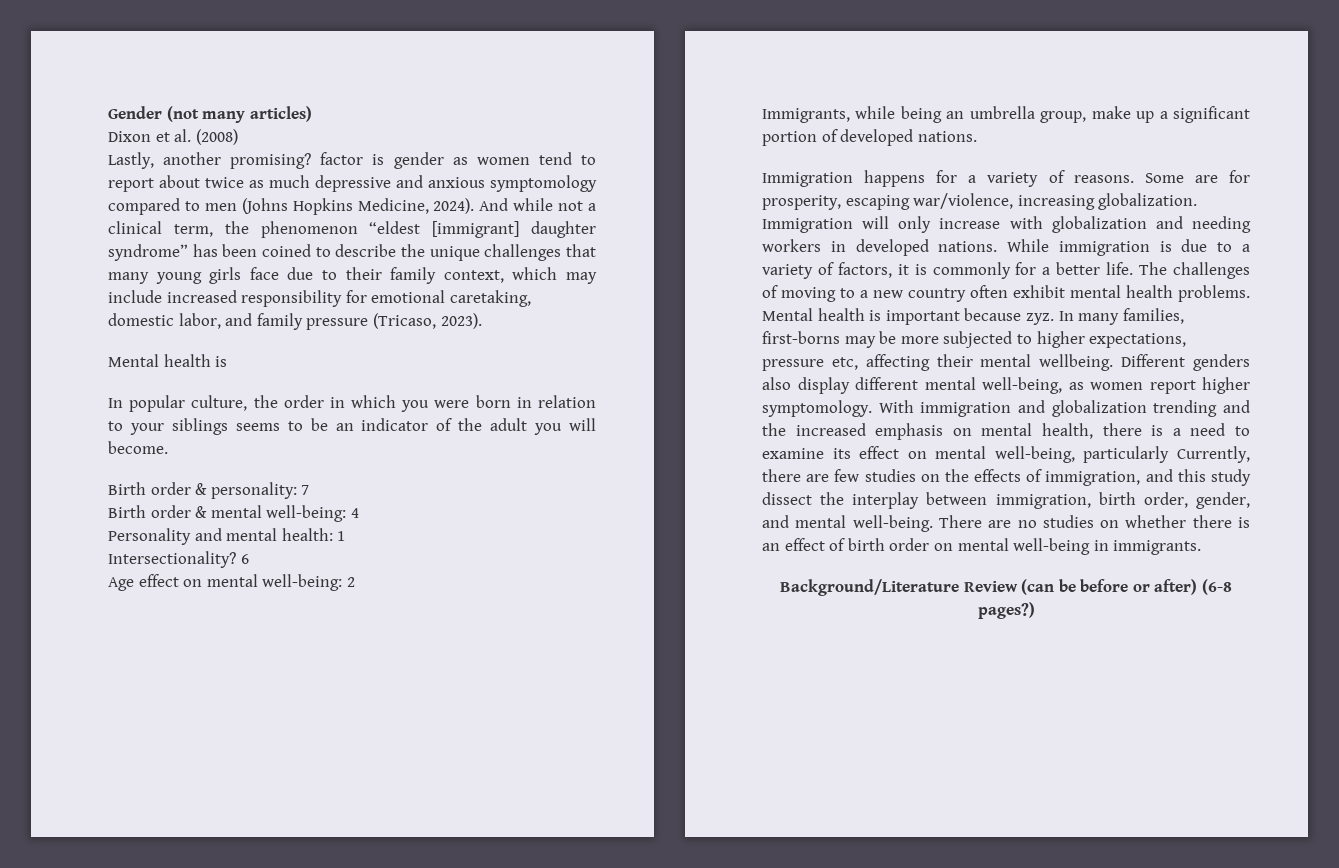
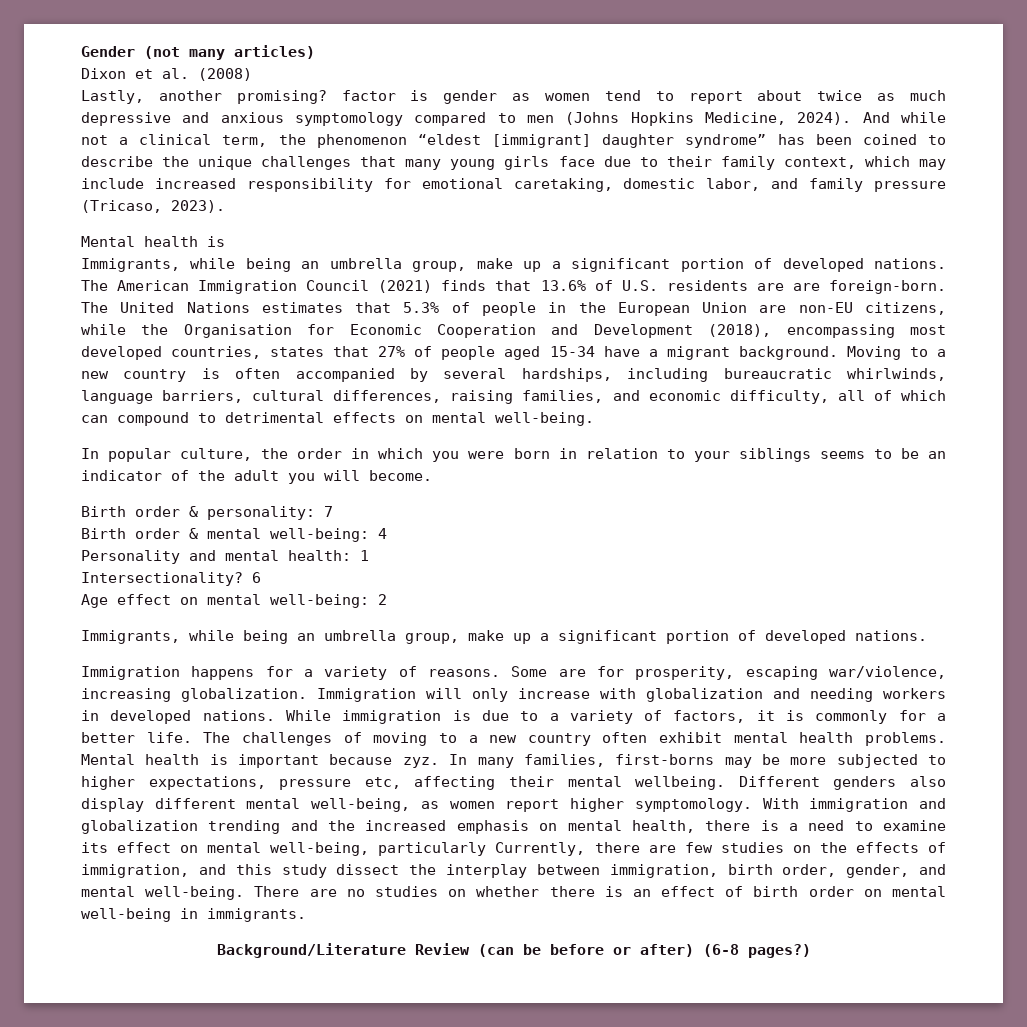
+ Immigrants, while being an umbrella group, make up a significant portion of developed nations. The American Immigration Council (2021) finds that 13.6% of U.S. residents are are foreign-born. The United Nations estimates that 5.3% of people in the European Union are non-EU citizens, while the Organisation for Economic Cooperation and Development (2018), encompassing most developed countries, states that 27% of people aged 15-34 have a migrant background. Moving to a new country is often accompanied by several hardships, including bureaucratic whirlwinds, language barriers, cultural differences, raising families, and economic difficulty, all of which can compound to detrimental effects on mental well-being.

